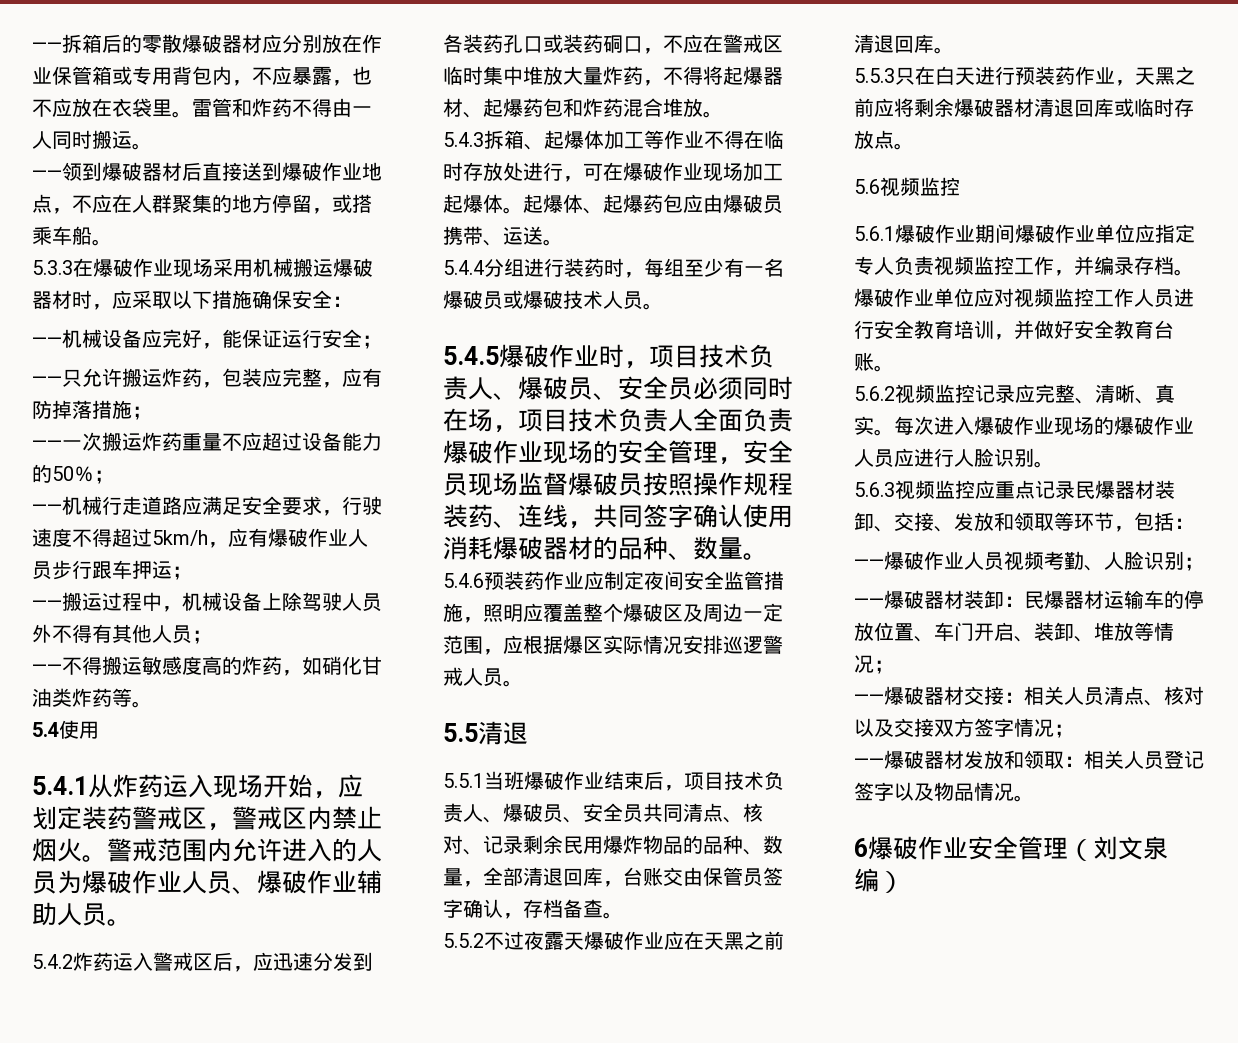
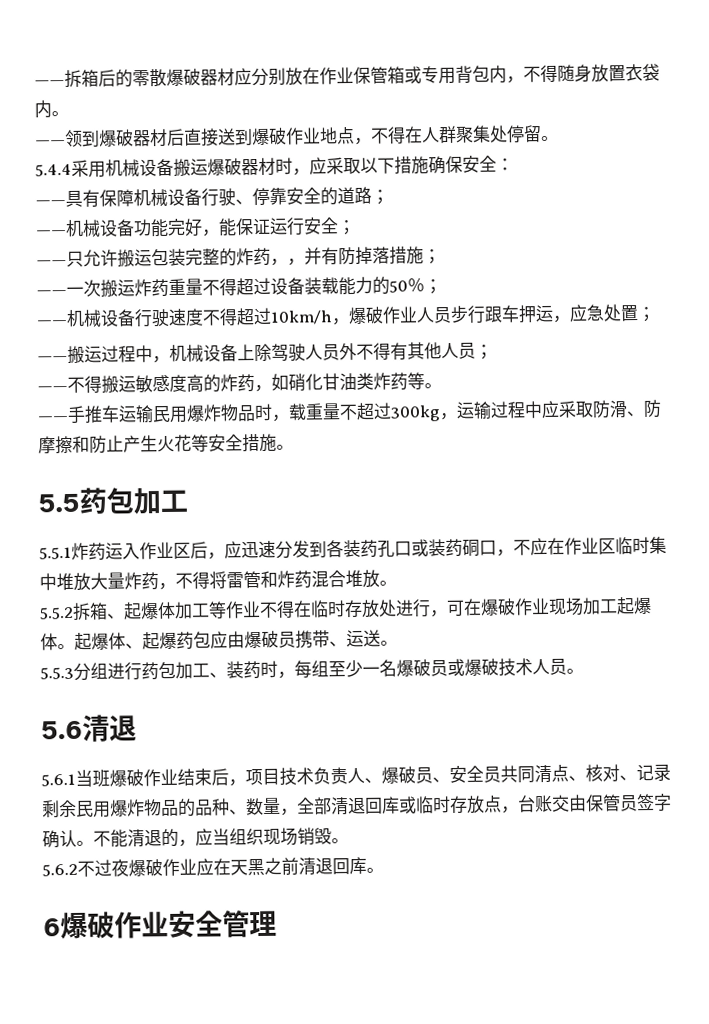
- ——拆箱后的零散爆破器材应分别放在作业保管箱或专用背包内，不应暴露，也不应放在衣袋里。雷管和炸药不得由一人同时搬运。
+ ——拆箱后的零散爆破器材应分别放在作业保管箱或专用背包内，不得随身放置衣袋内。
- ——领到爆破器材后直接送到爆破作业地点，不应在人群聚集的地方停留，或搭乘车船。
- 5.3.3在爆破作业现场采用机械搬运爆破器材时，应采取以下措施确保安全：
+ ——领到爆破器材后直接送到爆破作业地点，不得在人群聚集处停留。
+ 5.4.4采用机械设备搬运爆破器材时，应采取以下措施确保安全：
- ——机械设备应完好，能保证运行安全；
+ ——具有保障机械设备行驶、停靠安全的道路；
+ ——机械设备功能完好，能保证运行安全；
- ——只允许搬运炸药，包装应完整，应有防掉落措施；
+ ——只允许搬运包装完整的炸药，，并有防掉落措施；
- ——一次搬运炸药重量不应超过设备能力的50％；
+ ——一次搬运炸药重量不得超过设备装载能力的50％；
- ——机械行走道路应满足安全要求，行驶速度不得超过5km/h，应有爆破作业人员步行跟车押运；
+ ——机械设备行驶速度不得超过10km/h，爆破作业人员步行跟车押运，应急处置；
- 5.4使用
- 5.4.1从炸药运入现场开始，应划定装药警戒区，警戒区内禁止烟火。警戒范围内允许进入的人员为爆破作业人员、爆破作业辅助人员。
- 5.4.2炸药运入警戒区后，应迅速分发到各装药孔口或装药硐口，不应在警戒区临时集中堆放大量炸药，不得将起爆器材、起爆药包和炸药混合堆放。
+ ——手推车运输民用爆炸物品时，载重量不超过300kg，运输过程中应采取防滑、防摩擦和防止产生火花等安全措施。
+ 5.5药包加工
+ 5.5.1炸药运入作业区后，应迅速分发到各装药孔口或装药硐口，不应在作业区临时集中堆放大量炸药，不得将雷管和炸药混合堆放。
- 5.4.3拆箱、起爆体加工等作业不得在临时存放处进行，可在爆破作业现场加工起爆体。
+ 5.5.2拆箱、起爆体加工等作业不得在临时存放处进行，可在爆破作业现场加工起爆体。
- 5.4.4分组进行装药时，每组至少有一名爆破员或爆破技术人员。
+ 5.5.3分组进行药包加工、装药时，每组至少一名爆破员或爆破技术人员。
- 5.4.5爆破作业时，项目技术负责人、爆破员、安全员必须同时在场，项目技术负责人全面负责爆破作业现场的安全管理，安全员现场监督爆破员按照操作规程装药、连线，共同签字确认使用消耗爆破器材的品种、数量。
- 5.4.6预装药作业应制定夜间安全监管措施，照明应覆盖整个爆破区及周边一定范围，应根据爆区实际情况安排巡逻警戒人员。
- 5.5清退
+ 5.6清退
- 5.5.1当班爆破作业结束后，项目技术负责人、爆破员、安全员共同清点、核对、记录剩余民用爆炸物品的品种、数量，全部清退回库，台账交由保管员签字确认，存档备查。
- 5.5.2不过夜露天爆破作业应在天黑之前清退回库。
+ 5.6.1当班爆破作业结束后，项目技术负责人、爆破员、安全员共同清点、核对、记录剩余民用爆炸物品的品种、数量，全部清退回库或临时存放点，台账交由保管员签字确认。不能清退的，应当组织现场销毁。
+ 5.6.2不过夜爆破作业应在天黑之前清退回库。
- 5.5.3只在白天进行预装药作业，天黑之前应将剩余爆破器材清退回库或临时存放点。
- 5.6视频监控
- 5.6.1爆破作业期间爆破作业单位应指定专人负责视频监控工作，并编录存档。爆破作业单位应对视频监控工作人员进行安全教育培训，并做好安全教育台账。
- 5.6.2视频监控记录应完整、清晰、真实。每次进入爆破作业现场的爆破作业人员应进行人脸识别。
- 5.6.3视频监控应重点记录民爆器材装卸、交接、发放和领取等环节，包括：
- ——爆破作业人员视频考勤、人脸识别；
- ——爆破器材装卸：民爆器材运输车的停放位置、车门开启、装卸、堆放等情况；
- ——爆破器材交接：相关人员清点、核对以及交接双方签字情况；
- ——爆破器材发放和领取：相关人员登记签字以及物品情况。
- 6爆破作业安全管理（刘文泉编）
+ 6爆破作业安全管理

